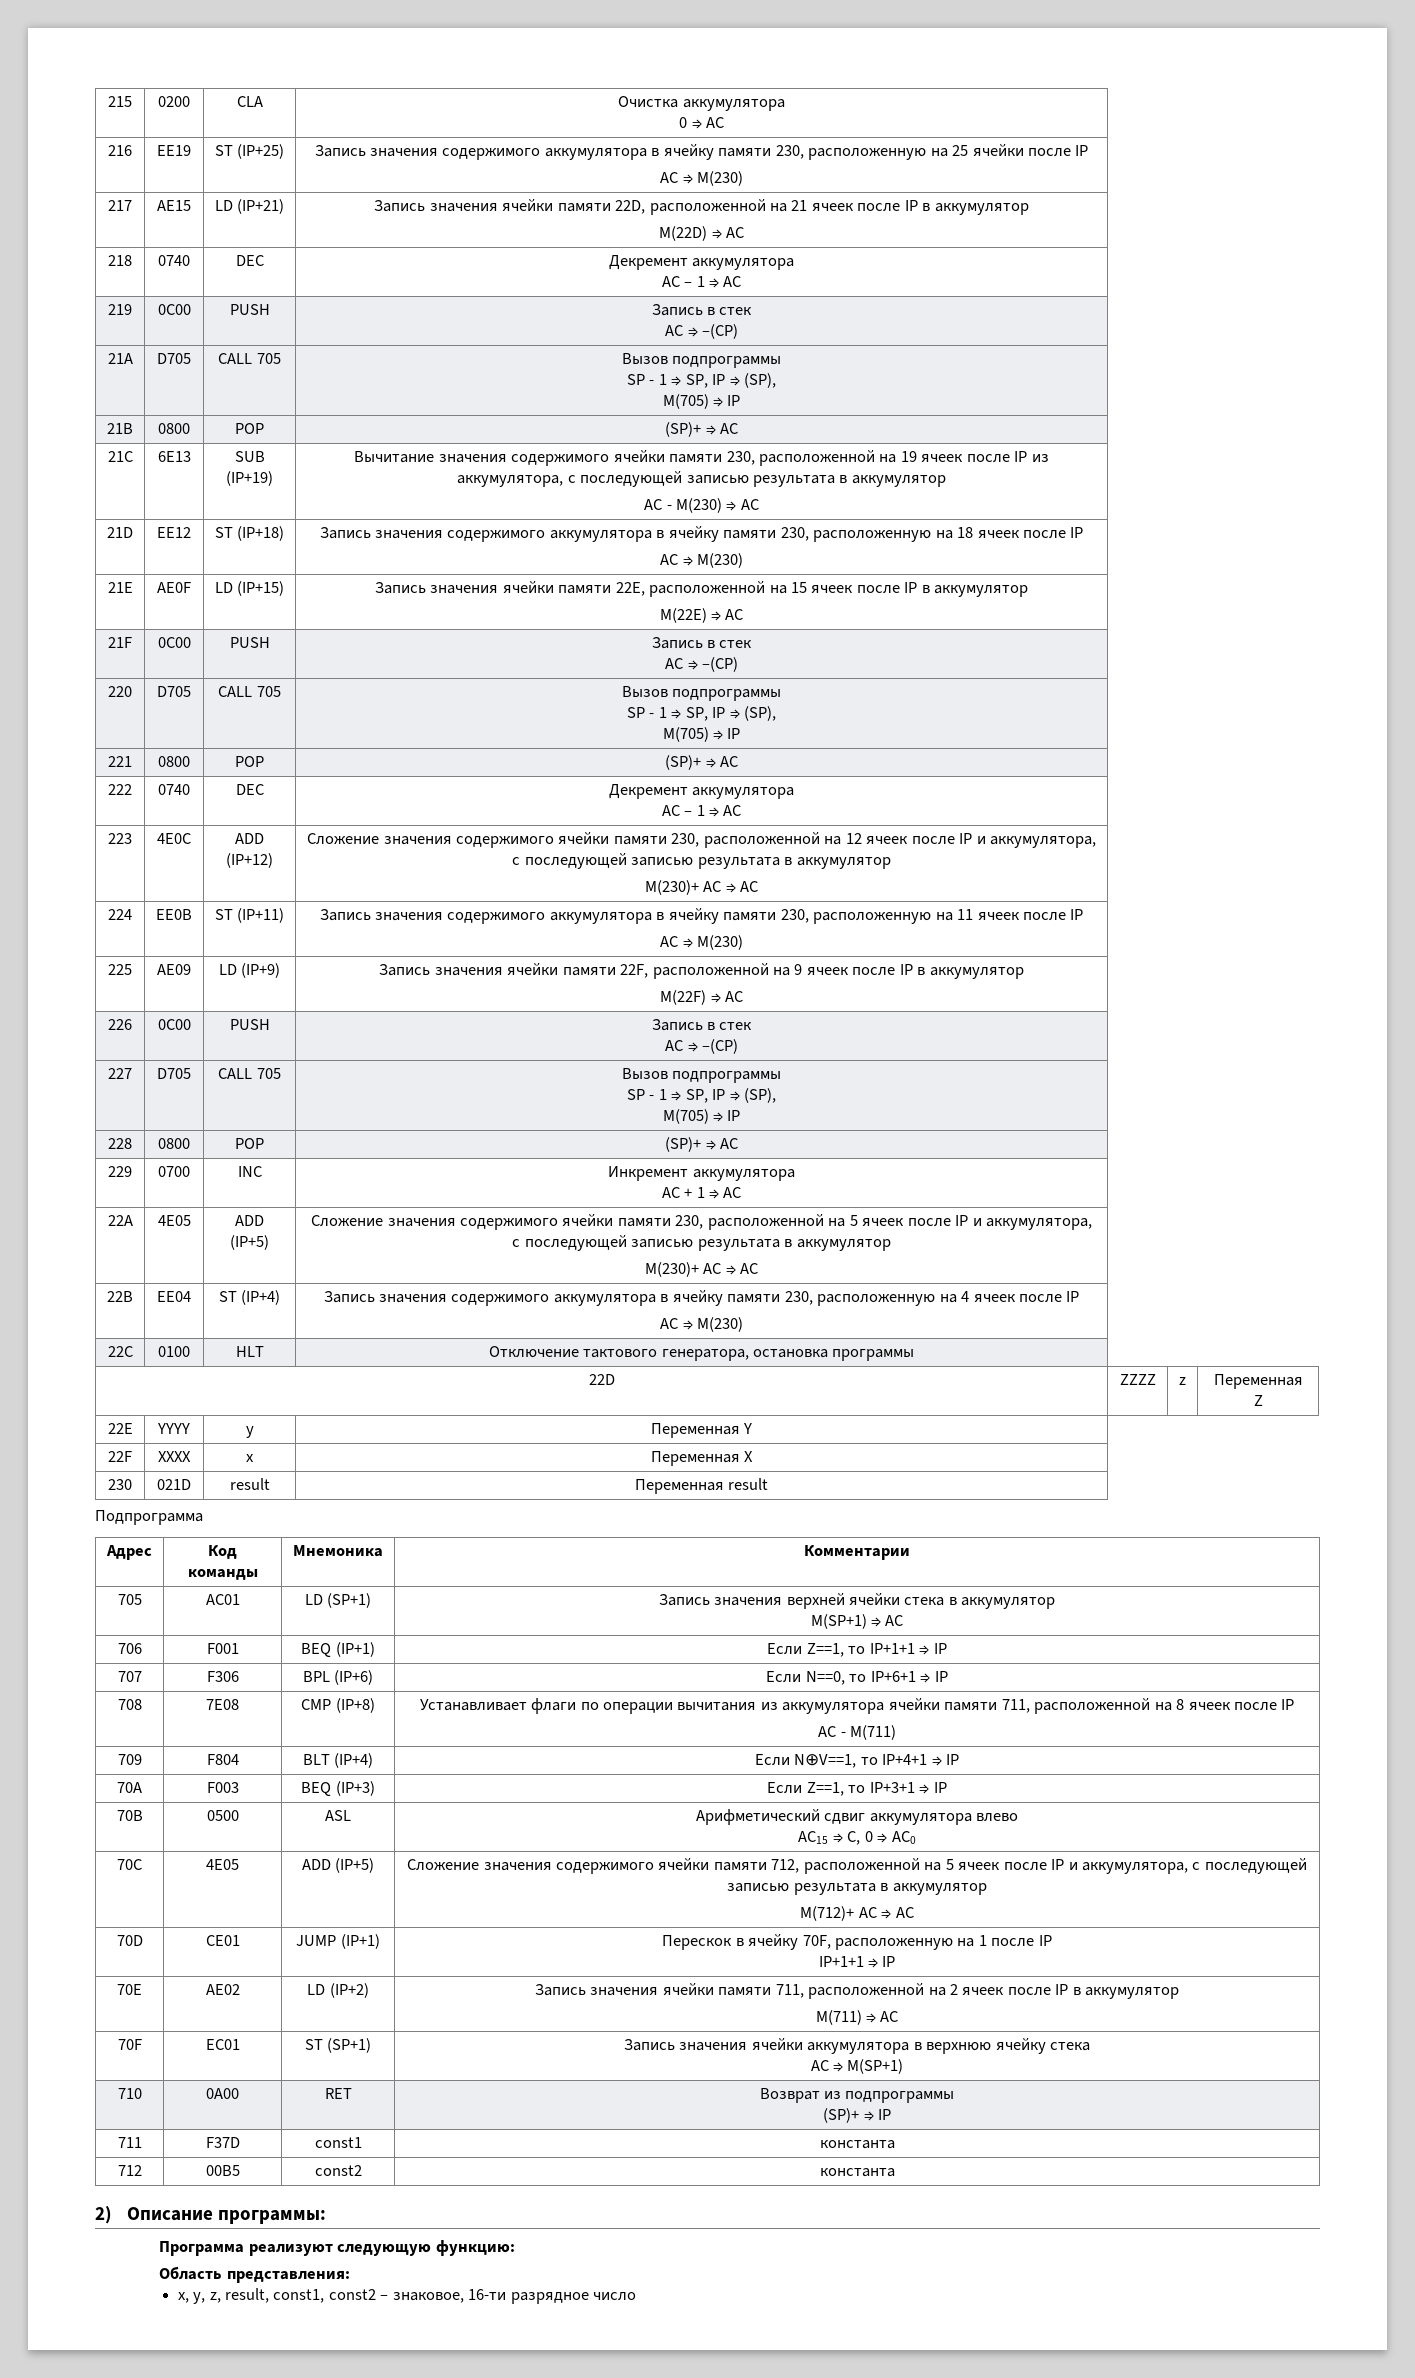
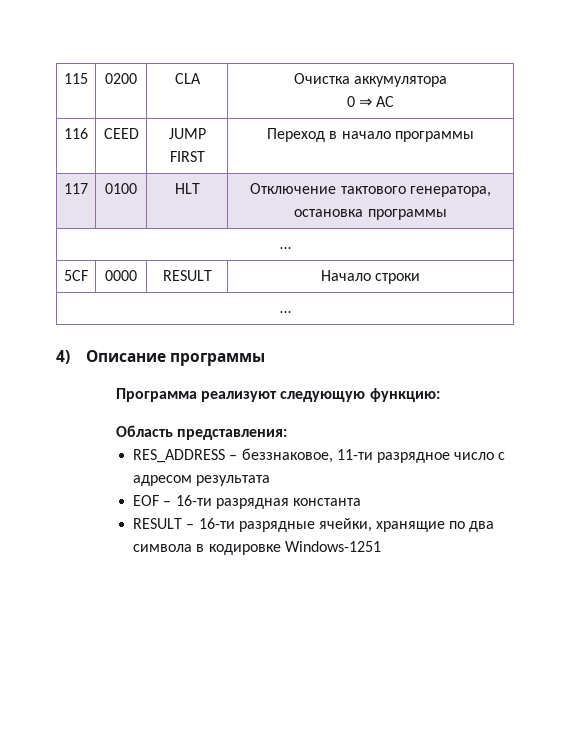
- 215 | 0200 | CLA | Очистка аккумулятора
+ 115 | 0200 | CLA | Очистка аккумулятора
- 216 | EE19 | ST (IP+25) | Запись значения содержимого аккумулятора в ячейку памяти 230, расположенную на 25 ячейки после IP
- AC ⇒ M(230)
- 217 | AE15 | LD (IP+21) | Запись значения ячейки памяти 22D, расположенной на 21 ячеек после IP в аккумулятор
- M(22D) ⇒ AC
- 218 | 0740 | DEC | Декремент аккумулятора
- AC – 1 ⇒ AC
- 219 | 0C00 | PUSH | Запись в стек
- AC ⇒ –(CP)
- 21A | D705 | CALL 705 | Вызов подпрограммы
- SP - 1 ⇒ SP, IP ⇒ (SP),
- M(705) ⇒ IP
- 21B | 0800 | POP | (SP)+ ⇒ AC
- 21C | 6E13 | SUB (IP+19) | Вычитание значения содержимого ячейки памяти 230, расположенной на 19 ячеек после IP из аккумулятора, с последующей записью результата в аккумулятор
- AC - M(230) ⇒ AC
- 21D | EE12 | ST (IP+18) | Запись значения содержимого аккумулятора в ячейку памяти 230, расположенную на 18 ячеек после IP
- AC ⇒ M(230)
- 21E | AE0F | LD (IP+15) | Запись значения ячейки памяти 22E, расположенной на 15 ячеек после IP в аккумулятор
- M(22E) ⇒ AC
- 21F | 0C00 | PUSH | Запись в стек
- AC ⇒ –(CP)
- 220 | D705 | CALL 705 | Вызов подпрограммы
- SP - 1 ⇒ SP, IP ⇒ (SP),
- M(705) ⇒ IP
- 221 | 0800 | POP | (SP)+ ⇒ AC
- 222 | 0740 | DEC | Декремент аккумулятора
- AC – 1 ⇒ AC
- 223 | 4E0C | ADD (IP+12) | Сложение значения содержимого ячейки памяти 230, расположенной на 12 ячеек после IP и аккумулятора, с последующей записью результата в аккумулятор
- M(230)+ AC ⇒ AC
- 224 | EE0B | ST (IP+11) | Запись значения содержимого аккумулятора в ячейку памяти 230, расположенную на 11 ячеек после IP
- AC ⇒ M(230)
- 225 | AE09 | LD (IP+9) | Запись значения ячейки памяти 22F, расположенной на 9 ячеек после IP в аккумулятор
- M(22F) ⇒ AC
- 226 | 0C00 | PUSH | Запись в стек
- AC ⇒ –(CP)
- 227 | D705 | CALL 705 | Вызов подпрограммы
- SP - 1 ⇒ SP, IP ⇒ (SP),
- M(705) ⇒ IP
- 228 | 0800 | POP | (SP)+ ⇒ AC
- 229 | 0700 | INC | Инкремент аккумулятора
- AC + 1 ⇒ AC
- 22A | 4E05 | ADD (IP+5) | Сложение значения содержимого ячейки памяти 230, расположенной на 5 ячеек после IP и аккумулятора, с последующей записью результата в аккумулятор
- M(230)+ AC ⇒ AC
- 22B | EE04 | ST (IP+4) | Запись значения содержимого аккумулятора в ячейку памяти 230, расположенную на 4 ячеек после IP
- AC ⇒ M(230)
- 22C | 0100 | HLT | Отключение тактового генератора, остановка программы
- 22D | ZZZZ | z | Переменная Z
- 22E | YYYY | y | Переменная Y
- 22F | XXXX | x | Переменная X
- 230 | 021D | result | Переменная result
- Подпрограмма
- Адрес | Код команды | Мнемоника | Комментарии
- 705 | AC01 | LD (SP+1) | Запись значения верхней ячейки стека в аккумулятор
- M(SP+1) ⇒ AC
- 706 | F001 | BEQ (IP+1) | Если Z==1, то IP+1+1 ⇒ IP
- 707 | F306 | BPL (IP+6) | Если N==0, то IP+6+1 ⇒ IP
- 708 | 7E08 | CMP (IP+8) | Устанавливает флаги по операции вычитания из аккумулятора ячейки памяти 711, расположенной на 8 ячеек после IP
- AC - M(711)
- 709 | F804 | BLT (IP+4) | Если N⊕V==1, то IP+4+1 ⇒ IP
- 70A | F003 | BEQ (IP+3) | Если Z==1, то IP+3+1 ⇒ IP
- 70B | 0500 | ASL | Арифметический сдвиг аккумулятора влево
- AC15 ⇒ C, 0 ⇒ AC0
- 70C | 4E05 | ADD (IP+5) | Сложение значения содержимого ячейки памяти 712, расположенной на 5 ячеек после IP и аккумулятора, с последующей записью результата в аккумулятор
- M(712)+ AC ⇒ AC
- 70D | CE01 | JUMP (IP+1) | Перескок в ячейку 70F, расположенную на 1 после IP
- IP+1+1 ⇒ IP
- 70E | ΑΕ02 | LD (IP+2) | Запись значения ячейки памяти 711, расположенной на 2 ячеек после IP в аккумулятор
- M(711) ⇒ AC
- 70F | EC01 | ST (SP+1) | Запись значения ячейки аккумулятора в верхнюю ячейку стека
- AC ⇒ M(SP+1)
- 710 | 0A00 | RET | Возврат из подпрограммы
- (SP)+ ⇒ IP
- 711 | F37D | const1 | константа
- 712 | 00B5 | const2 | константа
- 2) Описание программы:
+ 116 | CEED | JUMP FIRST | Переход в начало программы
+ 117 | 0100 | HLT | Отключение тактового генератора, остановка программы
+ …
+ 5CF | 0000 | RESULT | Начало строки
+ …
+ 4) Описание программы
- x, y, z, result, const1, const2 – знаковое, 16-ти разрядное число
+ RES_ADDRESS – беззнаковое, 11-ти разрядное число с адресом результата
+ EOF – 16-ти разрядная константа
+ RESULT – 16-ти разрядные ячейки, хранящие по два символа в кодировке Windows-1251

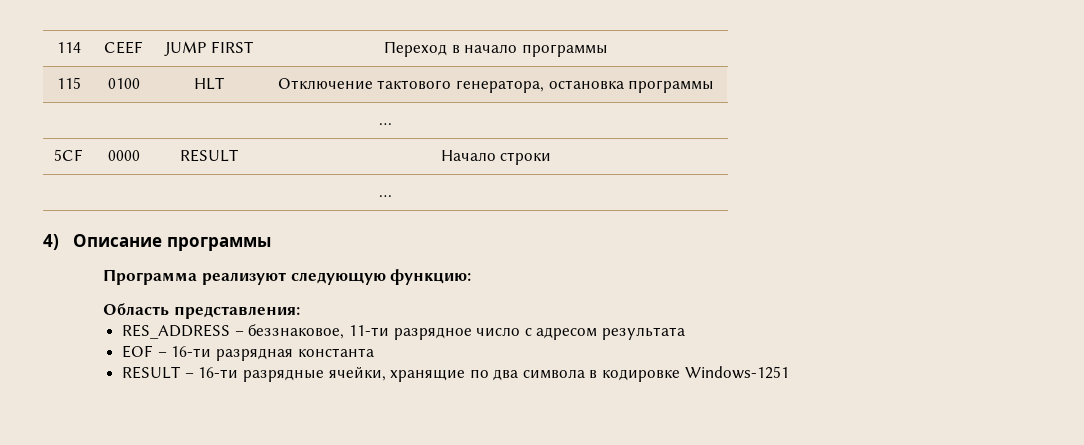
- 115 | 0200 | CLA | Очистка аккумулятора
- 0 ⇒ AC
- 116 | CEED | JUMP FIRST | Переход в начало программы
+ 114 | CEEF | JUMP FIRST | Переход в начало программы
- 117 | 0100 | HLT | Отключение тактового генератора, остановка программы
+ 115 | 0100 | HLT | Отключение тактового генератора, остановка программы

